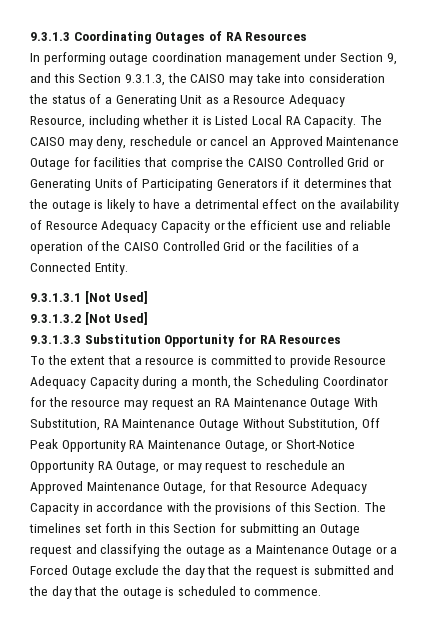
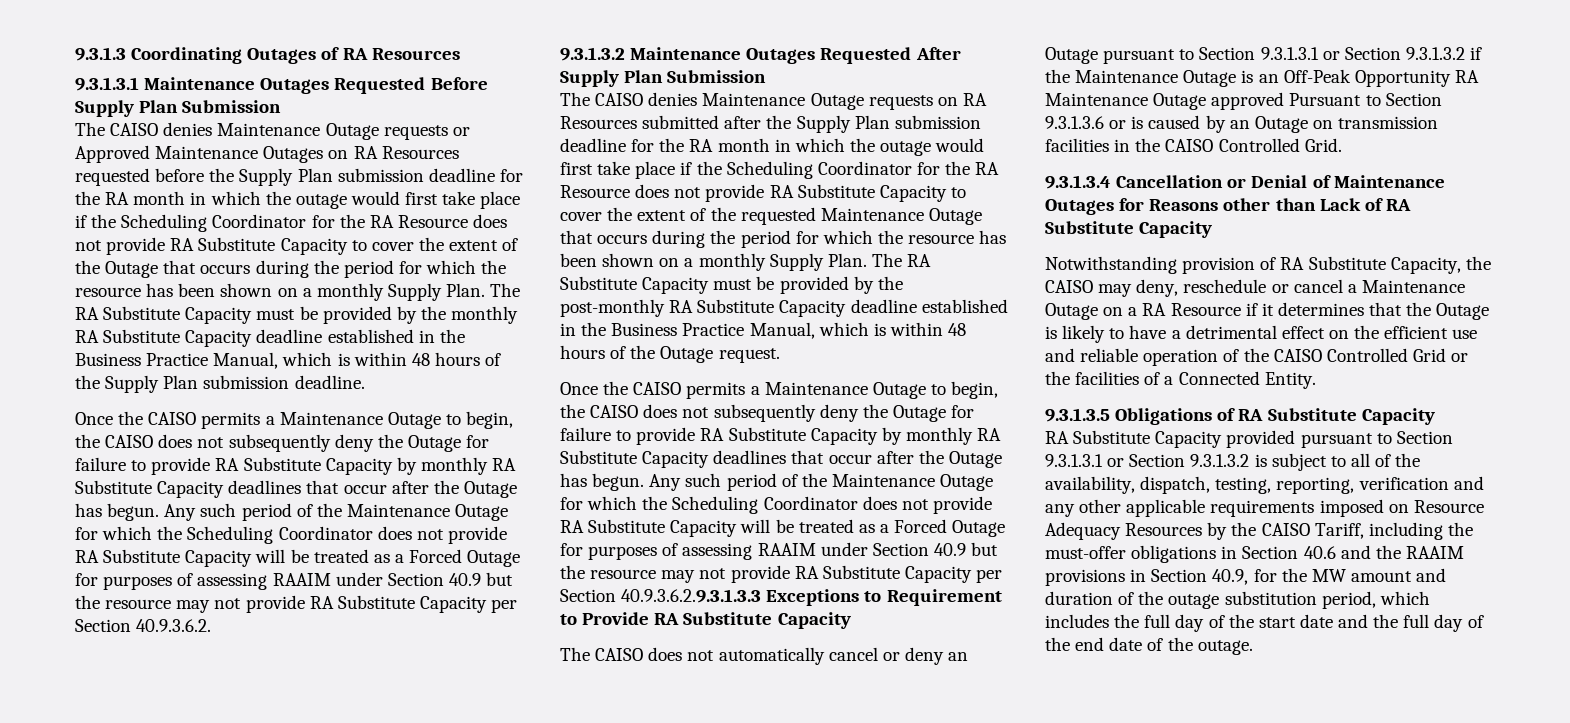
- In performing outage coordination management under Section 9, and this Section 9.3.1.3, the CAISO may take into consideration the status of a Generating Unit as a Resource Adequacy Resource, including whether it is Listed Local RA Capacity. The CAISO may deny, reschedule or cancel an Approved Maintenance Outage for facilities that comprise the CAISO Controlled Grid or Generating Units of Participating Generators if it determines that the outage is likely to have a detrimental effect on the availability of Resource Adequacy Capacity or the efficient use and reliable operation of the CAISO Controlled Grid or the facilities of a Connected Entity.
+ 9.3.1.3.1 Maintenance Outages Requested Before Supply Plan Submission
+ The CAISO denies Maintenance Outage requests or Approved Maintenance Outages on RA Resources requested before the Supply Plan submission deadline for the RA month in which the outage would first take place if the Scheduling Coordinator for the RA Resource does not provide RA Substitute Capacity to cover the extent of the Outage that occurs during the period for which the resource has been shown on a monthly Supply Plan. The RA Substitute Capacity must be provided by the monthly RA Substitute Capacity deadline established in the Business Practice Manual, which is within 48 hours of the Supply Plan submission deadline.
+ Once the CAISO permits a Maintenance Outage to begin, the CAISO does not subsequently deny the Outage for failure to provide RA Substitute Capacity by monthly RA Substitute Capacity deadlines that occur after the Outage has begun. Any such period of the Maintenance Outage for which the Scheduling Coordinator does not provide RA Substitute Capacity will be treated as a Forced Outage for purposes of assessing RAAIM under Section 40.9 but the resource may not provide RA Substitute Capacity per Section 40.9.3.6.2.
+ 9.3.1.3.2 Maintenance Outages Requested After Supply Plan Submission
+ The CAISO denies Maintenance Outage requests on RA Resources submitted after the Supply Plan submission deadline for the RA month in which the outage would first take place if the Scheduling Coordinator for the RA Resource does not provide RA Substitute Capacity to cover the extent of the requested Maintenance Outage that occurs during the period for which the resource has been shown on a monthly Supply Plan. The RA Substitute Capacity must be provided by the post-monthly RA Substitute Capacity deadline established in the Business Practice Manual, which is within 48 hours of the Outage request.
+ Once the CAISO permits a Maintenance Outage to begin, the CAISO does not subsequently deny the Outage for failure to provide RA Substitute Capacity by monthly RA Substitute Capacity deadlines that occur after the Outage has begun. Any such period of the Maintenance Outage for which the Scheduling Coordinator does not provide RA Substitute Capacity will be treated as a Forced Outage for purposes of assessing RAAIM under Section 40.9 but the resource may not provide RA Substitute Capacity per Section 40.9.3.6.2.9.3.1.3.3 Exceptions to Requirement to Provide RA Substitute Capacity
+ The CAISO does not automatically cancel or deny an Outage pursuant to Section 9.3.1.3.1 or Section 9.3.1.3.2 if the Maintenance Outage is an Off-Peak Opportunity RA Maintenance Outage approved Pursuant to Section 9.3.1.3.6 or is caused by an Outage on transmission facilities in the CAISO Controlled Grid.
+ 9.3.1.3.4 Cancellation or Denial of Maintenance Outages for Reasons other than Lack of RA Substitute Capacity
+ Notwithstanding provision of RA Substitute Capacity, the CAISO may deny, reschedule or cancel a Maintenance Outage on a RA Resource if it determines that the Outage is likely to have a detrimental effect on the efficient use and reliable operation of the CAISO Controlled Grid or the facilities of a Connected Entity.
- 9.3.1.3.1 [Not Used]
- 9.3.1.3.2 [Not Used]
- 9.3.1.3.3 Substitution Opportunity for RA Resources
- To the extent that a resource is committed to provide Resource Adequacy Capacity during a month, the Scheduling Coordinator for the resource may request an RA Maintenance Outage With Substitution, RA Maintenance Outage Without Substitution, Off Peak Opportunity RA Maintenance Outage, or Short-Notice Opportunity RA Outage, or may request to reschedule an Approved Maintenance Outage, for that Resource Adequacy Capacity in accordance with the provisions of this Section. The timelines set forth in this Section for submitting an Outage request and classifying the outage as a Maintenance Outage or a Forced Outage exclude the day that the request is submitted and the day that the outage is scheduled to commence.
+ 9.3.1.3.5 Obligations of RA Substitute Capacity
+ RA Substitute Capacity provided pursuant to Section 9.3.1.3.1 or Section 9.3.1.3.2 is subject to all of the availability, dispatch, testing, reporting, verification and any other applicable requirements imposed on Resource Adequacy Resources by the CAISO Tariff, including the must-offer obligations in Section 40.6 and the RAAIM provisions in Section 40.9, for the MW amount and duration of the outage substitution period, which includes the full day of the start date and the full day of the end date of the outage.

